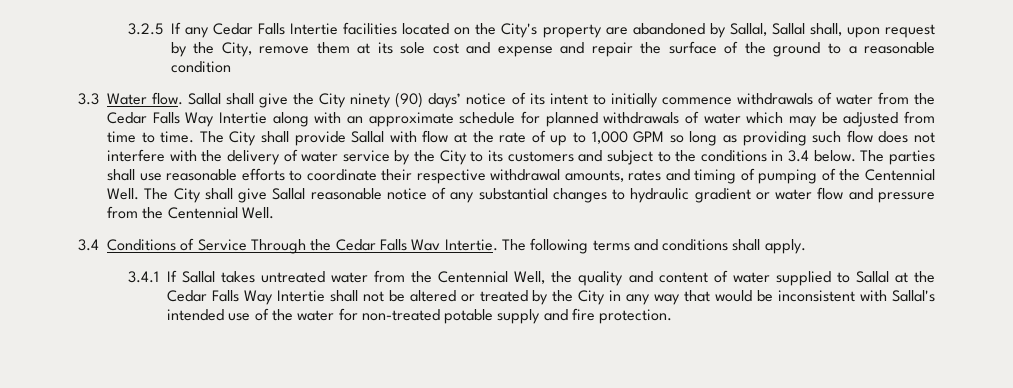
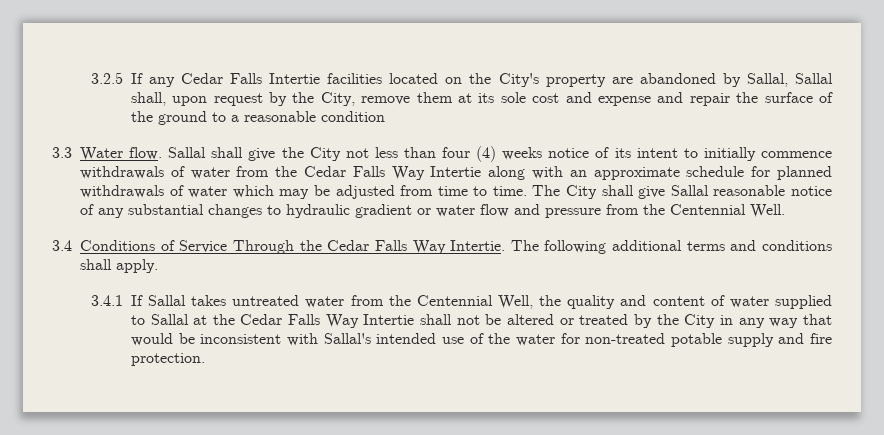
- Sallal shall give the City ninety (90) days’ notice of its intent to initially commence withdrawals of water from the Cedar Falls Way Intertie along with an approximate schedule for planned withdrawals of water which may be adjusted from time to time.
+ Sallal shall give the City not less than four (4) weeks notice of its intent to initially commence withdrawals of water from the Cedar Falls Way Intertie along with an approximate schedule for planned withdrawals of water which may be adjusted from time to time.
- The City shall provide Sallal with flow at the rate of up to 1,000 GPM so long as providing such flow does not interfere with the delivery of water service by the City to its customers and subject to the conditions in 3.4 below. The parties shall use reasonable efforts to coordinate their respective withdrawal amounts, rates and timing of pumping of the Centennial Well. The City shall give Sallal reasonable notice of any substantial changes to hydraulic gradient or water flow and pressure from the Centennial Well.
+ The City shall give Sallal reasonable notice of any substantial changes to hydraulic gradient or water flow and pressure from the Centennial Well.
- 3.4 Conditions of Service Through the Cedar Falls Wav Intertie.
+ 3.4 Conditions of Service Through the Cedar Falls Way Intertie.
- The following terms and conditions shall apply.
+ The following additional terms and conditions shall apply.

